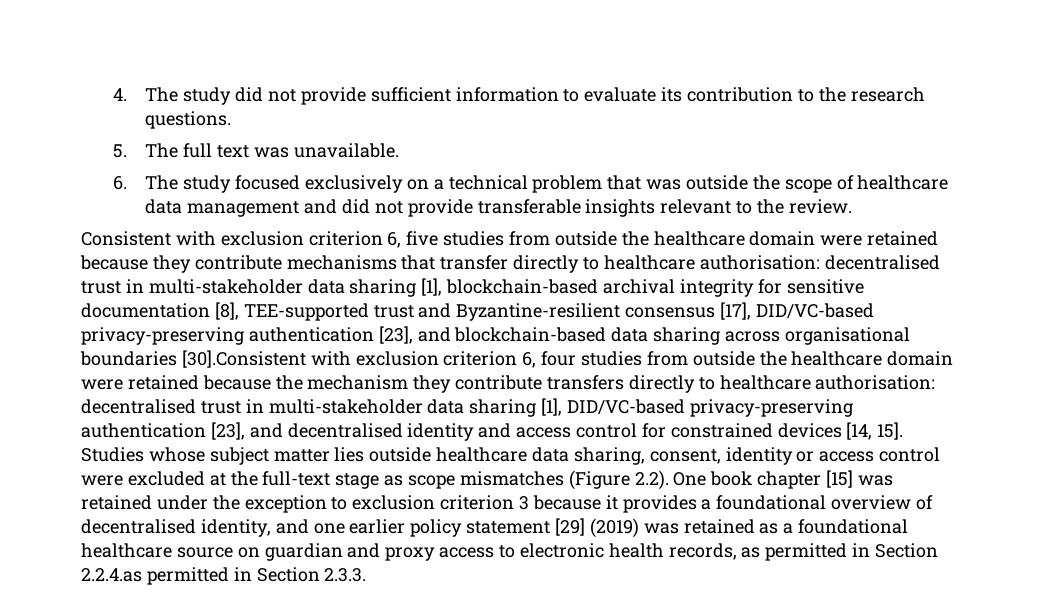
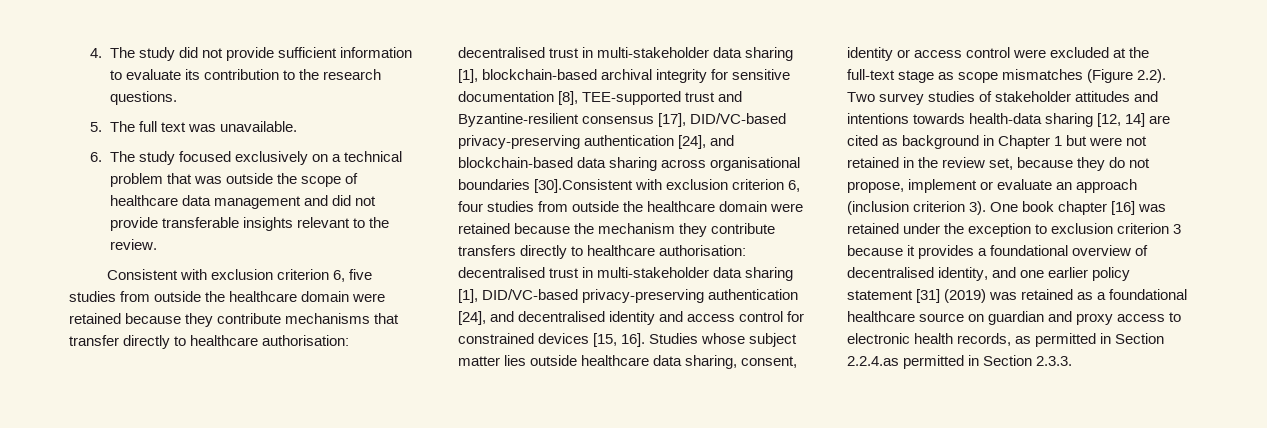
- decentralised trust in multi-stakeholder data sharing [1], blockchain-based archival integrity for sensitive documentation [8], TEE-supported trust and Byzantine-resilient consensus [17], DID/VC-based privacy-preserving authentication [23], and blockchain-based data sharing across organisational boundaries [30].Consistent with exclusion criterion 6, four studies from outside the healthcare domain were retained because the mechanism they contribute transfers directly to healthcare authorisation:
+ decentralised trust in multi-stakeholder data sharing [1], blockchain-based archival integrity for sensitive documentation [8], TEE-supported trust and Byzantine-resilient consensus [17], DID/VC-based privacy-preserving authentication [24], and blockchain-based data sharing across organisational boundaries [30].Consistent with exclusion criterion 6, four studies from outside the healthcare domain were retained because the mechanism they contribute transfers directly to healthcare authorisation:
- decentralised trust in multi-stakeholder data sharing [1], DID/VC-based privacy-preserving authentication [23], and decentralised identity and access control for constrained devices [14, 15].
+ decentralised trust in multi-stakeholder data sharing [1], DID/VC-based privacy-preserving authentication [24], and decentralised identity and access control for constrained devices [15, 16].
- Studies whose subject matter lies outside healthcare data sharing, consent, identity or access control were excluded at the full-text stage as scope mismatches (Figure 2.2). One book chapter [15] was retained under the exception to exclusion criterion 3 because it provides a foundational overview of decentralised identity, and one earlier policy statement [29] (2019) was retained as a foundational healthcare source on guardian and proxy access to electronic health records, as permitted in Section 2.2.4.as permitted in Section 2.3.3.
+ Studies whose subject matter lies outside healthcare data sharing, consent, identity or access control were excluded at the full-text stage as scope mismatches (Figure 2.2). Two survey studies of stakeholder attitudes and intentions towards health-data sharing [12, 14] are cited as background in Chapter 1 but were not retained in the review set, because they do not propose, implement or evaluate an approach (inclusion criterion 3). One book chapter [16] was retained under the exception to exclusion criterion 3 because it provides a foundational overview of decentralised identity, and one earlier policy statement [31] (2019) was retained as a foundational healthcare source on guardian and proxy access to electronic health records, as permitted in Section 2.2.4.as permitted in Section 2.3.3.

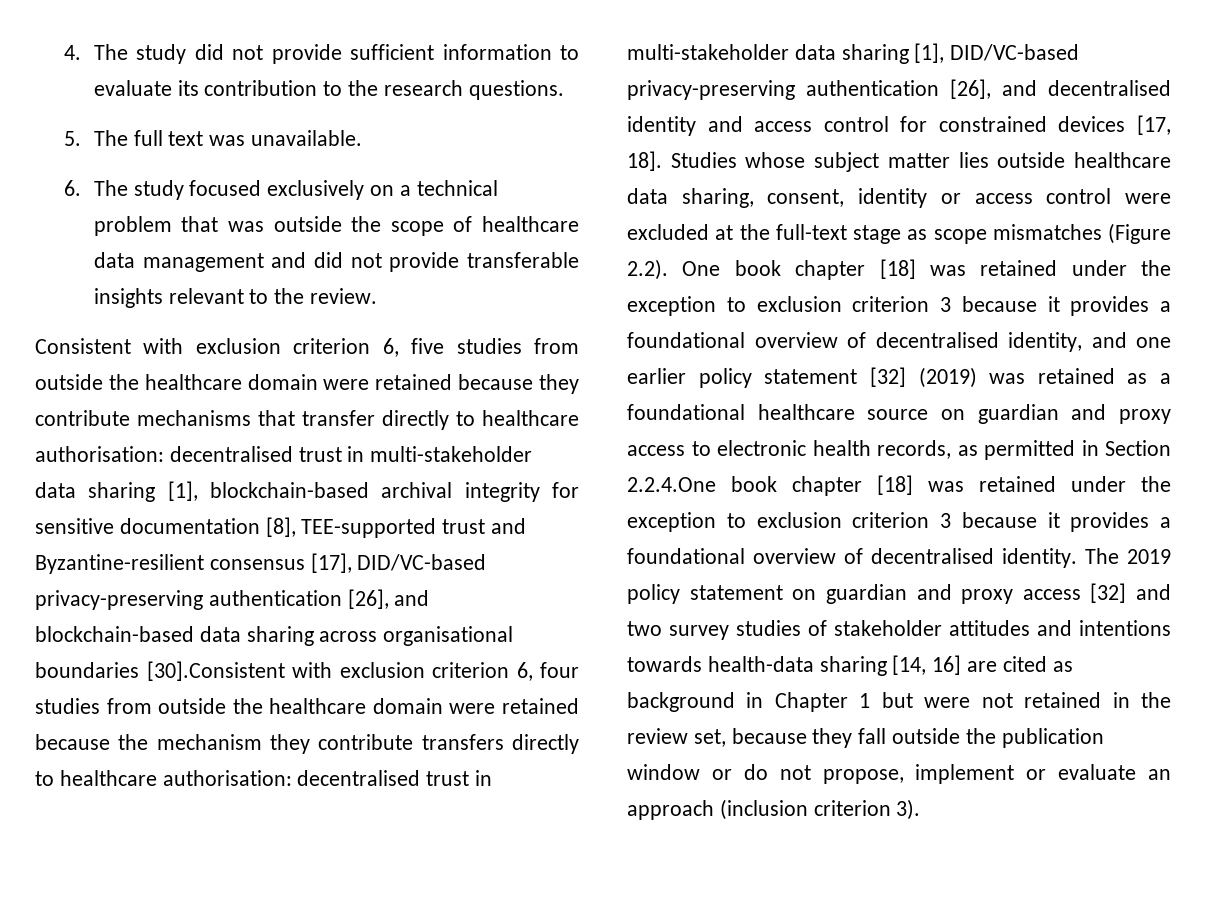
- decentralised trust in multi-stakeholder data sharing [1], blockchain-based archival integrity for sensitive documentation [8], TEE-supported trust and Byzantine-resilient consensus [17], DID/VC-based privacy-preserving authentication [24], and blockchain-based data sharing across organisational boundaries [30].Consistent with exclusion criterion 6, four studies from outside the healthcare domain were retained because the mechanism they contribute transfers directly to healthcare authorisation:
+ decentralised trust in multi-stakeholder data sharing [1], blockchain-based archival integrity for sensitive documentation [8], TEE-supported trust and Byzantine-resilient consensus [17], DID/VC-based privacy-preserving authentication [26], and blockchain-based data sharing across organisational boundaries [30].Consistent with exclusion criterion 6, four studies from outside the healthcare domain were retained because the mechanism they contribute transfers directly to healthcare authorisation:
- decentralised trust in multi-stakeholder data sharing [1], DID/VC-based privacy-preserving authentication [24], and decentralised identity and access control for constrained devices [15, 16].
+ decentralised trust in multi-stakeholder data sharing [1], DID/VC-based privacy-preserving authentication [26], and decentralised identity and access control for constrained devices [17, 18].
- Studies whose subject matter lies outside healthcare data sharing, consent, identity or access control were excluded at the full-text stage as scope mismatches (Figure 2.2). Two survey studies of stakeholder attitudes and intentions towards health-data sharing [12, 14] are cited as background in Chapter 1 but were not retained in the review set, because they do not propose, implement or evaluate an approach (inclusion criterion 3). One book chapter [16] was retained under the exception to exclusion criterion 3 because it provides a foundational overview of decentralised identity, and one earlier policy statement [31] (2019) was retained as a foundational healthcare source on guardian and proxy access to electronic health records, as permitted in Section 2.2.4.as permitted in Section 2.3.3.
+ Studies whose subject matter lies outside healthcare data sharing, consent, identity or access control were excluded at the full-text stage as scope mismatches (Figure 2.2). One book chapter [18] was retained under the exception to exclusion criterion 3 because it provides a foundational overview of decentralised identity, and one earlier policy statement [32] (2019) was retained as a foundational healthcare source on guardian and proxy access to electronic health records, as permitted in Section 2.2.4.One book chapter [18] was retained under the exception to exclusion criterion 3 because it provides a foundational overview of decentralised identity. The 2019 policy statement on guardian and proxy access [32] and two survey studies of stakeholder attitudes and intentions towards health-data sharing [14, 16] are cited as background in Chapter 1 but were not retained in the review set, because they fall outside the publication window or do not propose, implement or evaluate an approach (inclusion criterion 3).

